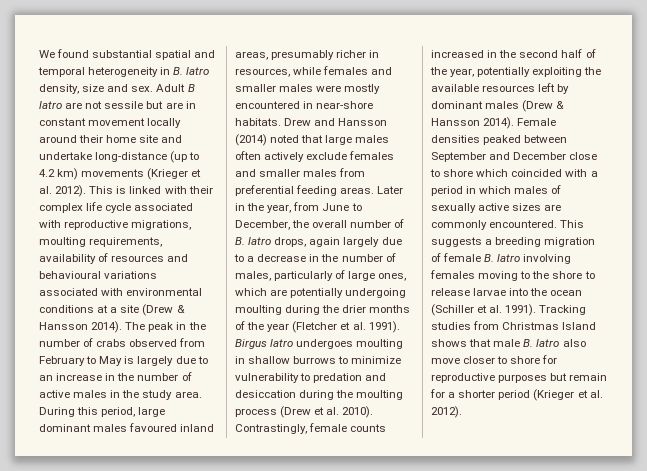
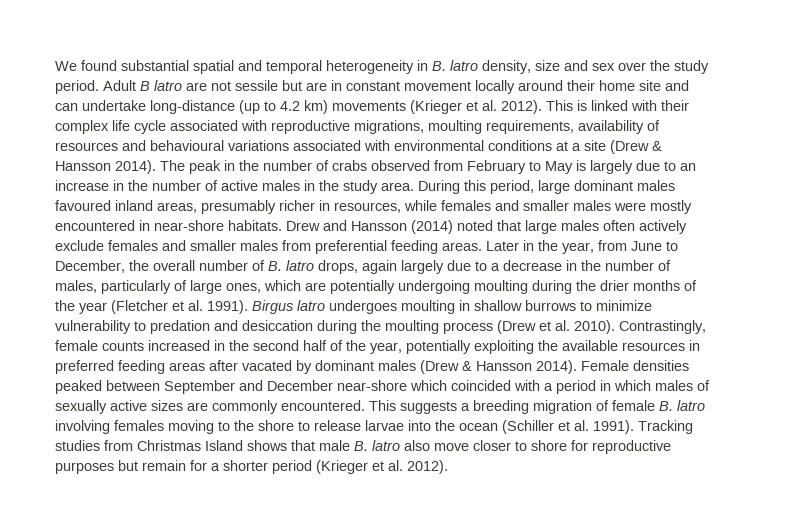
- We found substantial spatial and temporal heterogeneity in B. latro density, size and sex.
+ We found substantial spatial and temporal heterogeneity in B. latro density, size and sex over the study period.
- Adult B latro are not sessile but are in constant movement locally around their home site and undertake long-distance (up to 4.2 km) movements (Krieger et al. 2012).
+ Adult B latro are not sessile but are in constant movement locally around their home site and can undertake long-distance (up to 4.2 km) movements (Krieger et al. 2012).
- Contrastingly, female counts increased in the second half of the year, potentially exploiting the available resources left by dominant males (Drew & Hansson 2014).
+ Contrastingly, female counts increased in the second half of the year, potentially exploiting the available resources in preferred feeding areas after vacated by dominant males (Drew & Hansson 2014).
- Female densities peaked between September and December close to shore which coincided with a period in which males of sexually active sizes are commonly encountered.
+ Female densities peaked between September and December near-shore which coincided with a period in which males of sexually active sizes are commonly encountered.

